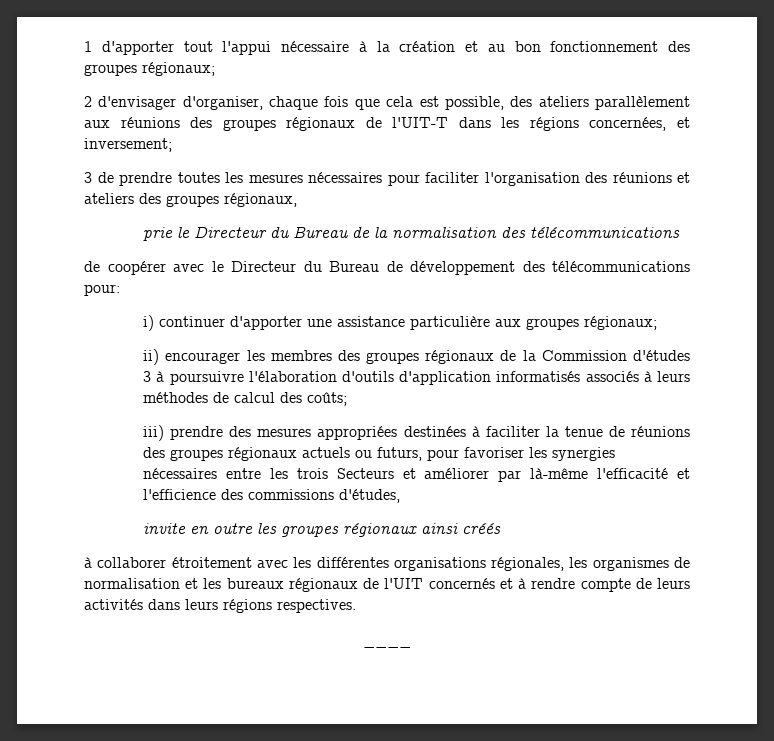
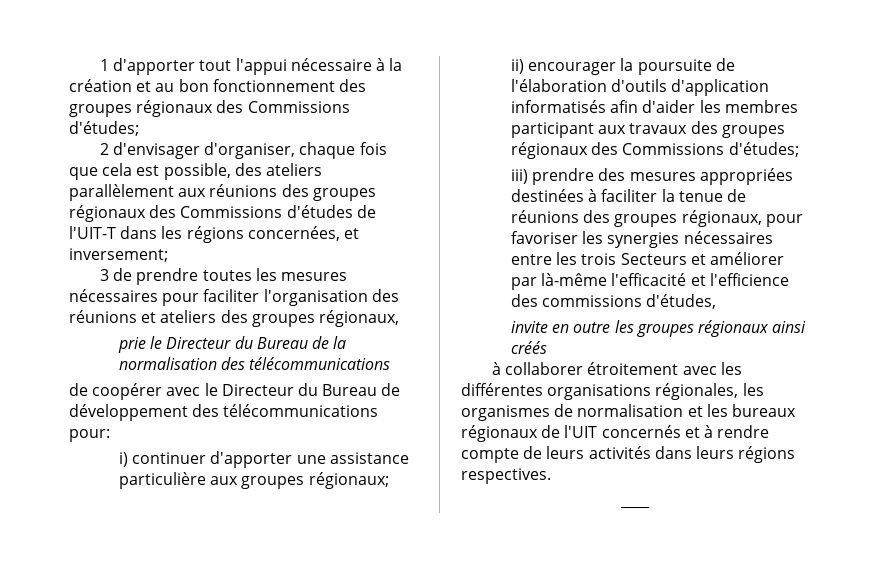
- 1 d'apporter tout l'appui nécessaire à la création et au bon fonctionnement des groupes régionaux;
+ 1 d'apporter tout l'appui nécessaire à la création et au bon fonctionnement des groupes régionaux des Commissions d'études;
- 2 d'envisager d'organiser, chaque fois que cela est possible, des ateliers parallèlement aux réunions des groupes régionaux de l'UIT-T dans les régions concernées, et inversement;
+ 2 d'envisager d'organiser, chaque fois que cela est possible, des ateliers parallèlement aux réunions des groupes régionaux des Commissions d'études de l'UIT-T dans les régions concernées, et inversement;
- ii) encourager les membres des groupes régionaux de la Commission d'études 3 à poursuivre l'élaboration d'outils d'application informatisés associés à leurs méthodes de calcul des coûts;
+ ii) encourager la poursuite de l'élaboration d'outils d'application informatisés afin d'aider les membres participant aux travaux des groupes régionaux des Commissions d'études;
- iii) prendre des mesures appropriées destinées à faciliter la tenue de réunions des groupes régionaux actuels ou futurs, pour favoriser les synergies nécessaires entre les trois Secteurs et améliorer par là-même l'efficacité et l'efficience des commissions d'études,
+ iii) prendre des mesures appropriées destinées à faciliter la tenue de réunions des groupes régionaux, pour favoriser les synergies nécessaires entre les trois Secteurs et améliorer par là-même l'efficacité et l'efficience des commissions d'études,

